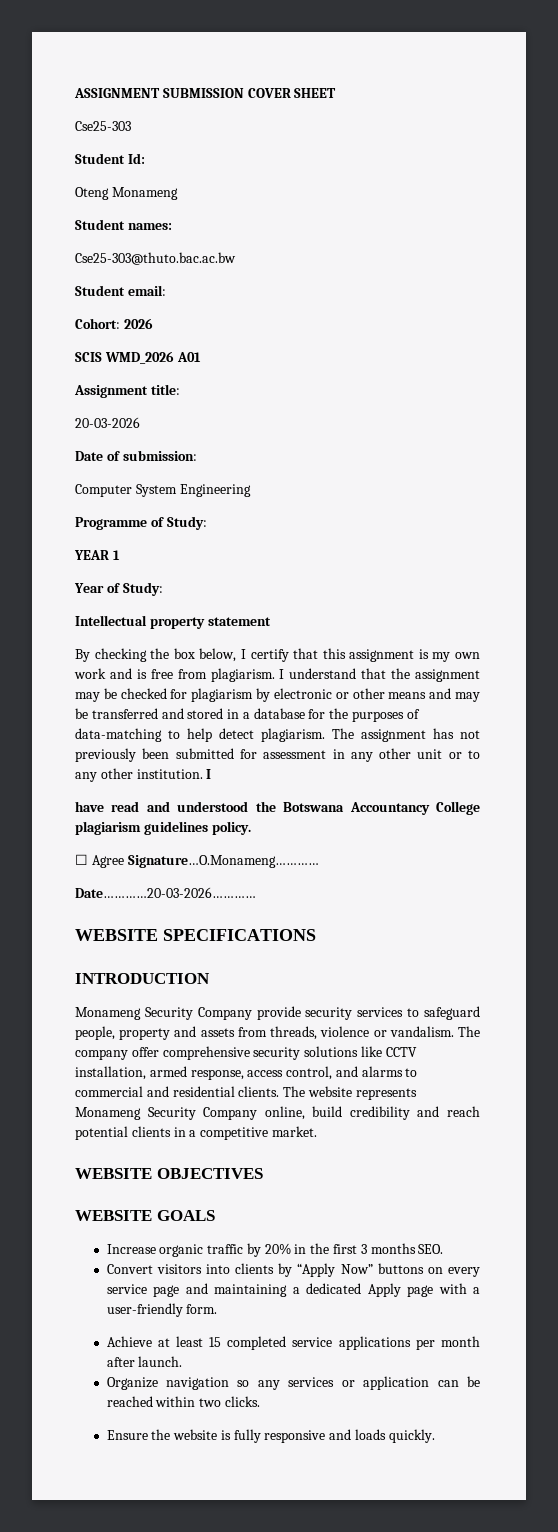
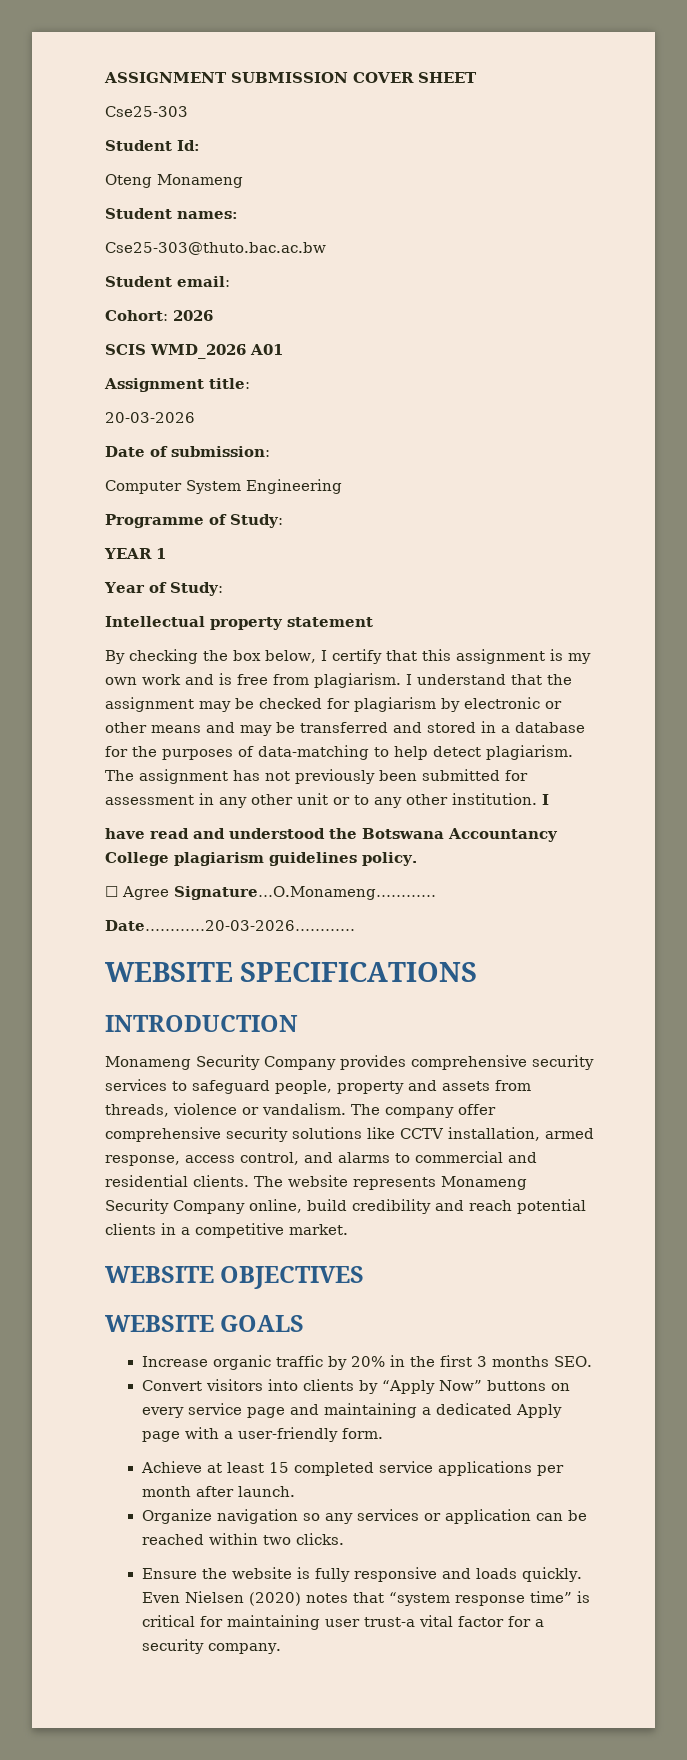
- Monameng Security Company provide security services to safeguard people, property and assets from threads, violence or vandalism.
+ Monameng Security Company provides comprehensive security services to safeguard people, property and assets from threads, violence or vandalism.
+ Even Nielsen (2020) notes that “system response time” is critical for maintaining user trust-a vital factor for a security company.

